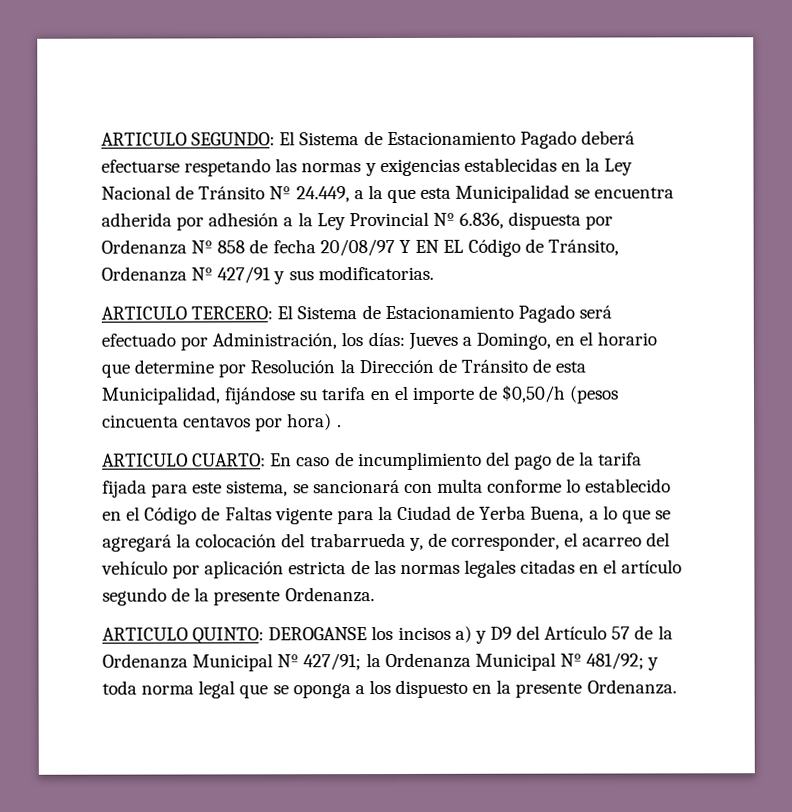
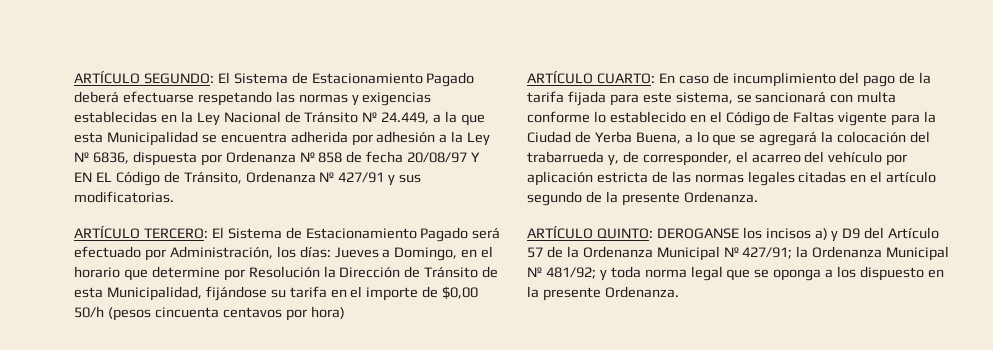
- ARTICULO SEGUNDO: El Sistema de Estacionamiento Pagado deberá efectuarse respetando las normas y exigencias establecidas en la Ley Nacional de Tránsito Nº 24.449, a la que esta Municipalidad se encuentra adherida por adhesión a la Ley Provincial Nº 6.836, dispuesta por Ordenanza Nº 858 de fecha 20/08/97 Y EN EL Código de Tránsito, Ordenanza Nº 427/91 y sus modificatorias.
+ ARTÍCULO SEGUNDO: El Sistema de Estacionamiento Pagado deberá efectuarse respetando las normas y exigencias establecidas en la Ley Nacional de Tránsito Nº 24.449, a la que esta Municipalidad se encuentra adherida por adhesión a la Ley Nº 6836, dispuesta por Ordenanza Nº 858 de fecha 20/08/97 Y EN EL Código de Tránsito, Ordenanza Nº 427/91 y sus modificatorias.
- ARTICULO TERCERO:
+ ARTÍCULO TERCERO:
- Jueves a Domingo, en el horario que determine por Resolución la Dirección de Tránsito de esta Municipalidad, fijándose su tarifa en el importe de $0,50/h (pesos cincuenta centavos por hora) .
- ARTICULO CUARTO:
+ Jueves a Domingo, en el horario que determine por Resolución la Dirección de Tránsito de esta Municipalidad, fijándose su tarifa en el importe de $0,00 50/h (pesos cincuenta centavos por hora)
+ ARTÍCULO CUARTO:
- ARTICULO QUINTO: DEROGANSE los incisos a) y D9 del Artículo 57 de la Ordenanza Municipal Nº 427/91; la Ordenanza Municipal Nº 481/92; y toda norma legal que se oponga a los dispuesto en la presente Ordenanza.
+ ARTÍCULO QUINTO: DEROGANSE los incisos a) y D9 del Artículo 57 de la Ordenanza Municipal Nº 427/91; la Ordenanza Municipal Nº 481/92; y toda norma legal que se oponga a los dispuesto en la presente Ordenanza.

